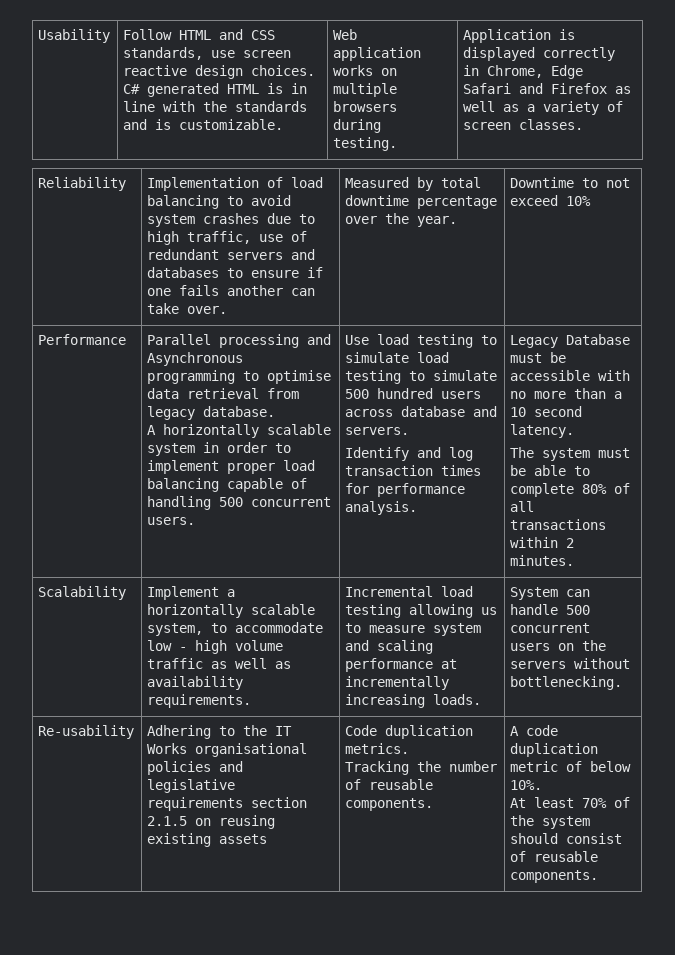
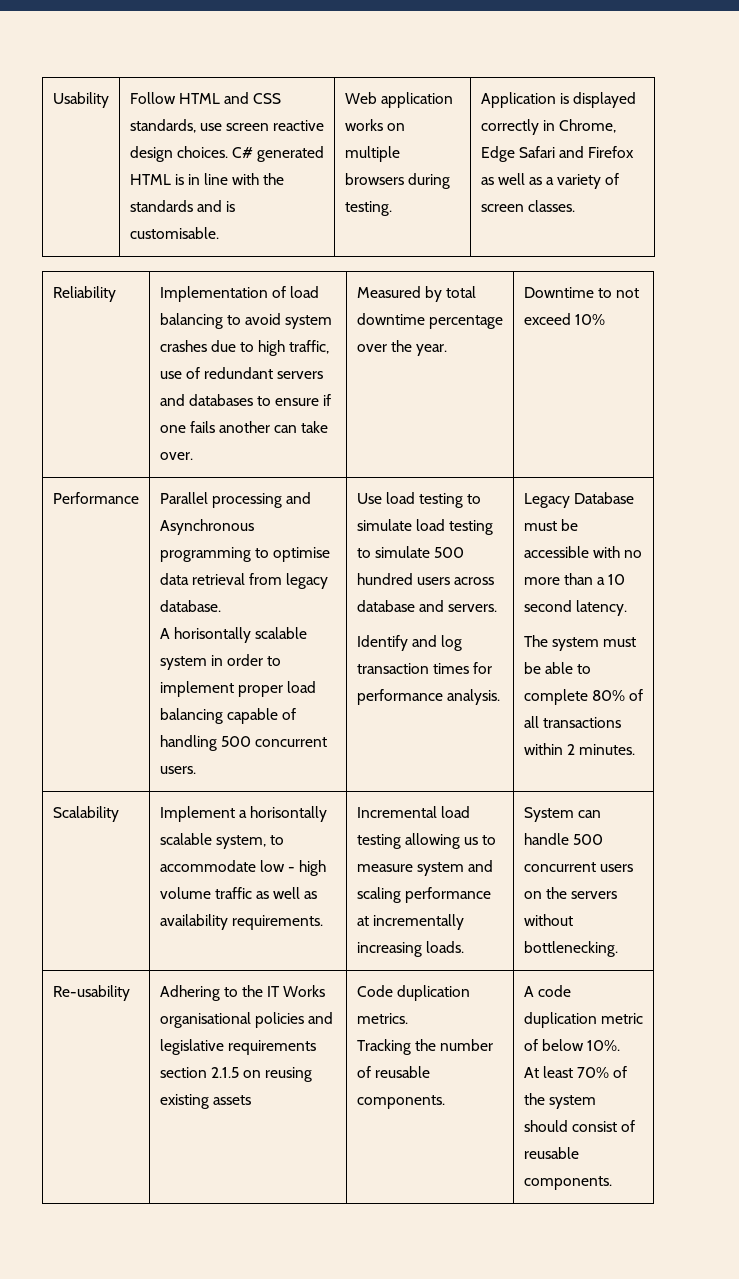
- C# generated HTML is in line with the standards and is customizable.
+ C# generated HTML is in line with the standards and is customisable.
- A horizontally scalable system in order to implement proper load balancing capable of handling 500 concurrent users.
+ A horisontally scalable system in order to implement proper load balancing capable of handling 500 concurrent users.
- Implement a horizontally scalable system, to accommodate low - high volume traffic as well as availability requirements.
+ Implement a horisontally scalable system, to accommodate low - high volume traffic as well as availability requirements.

